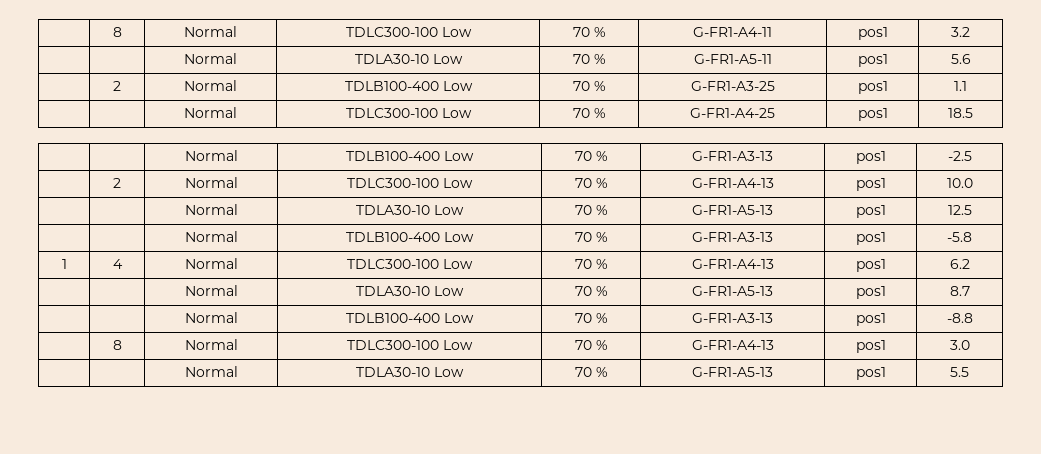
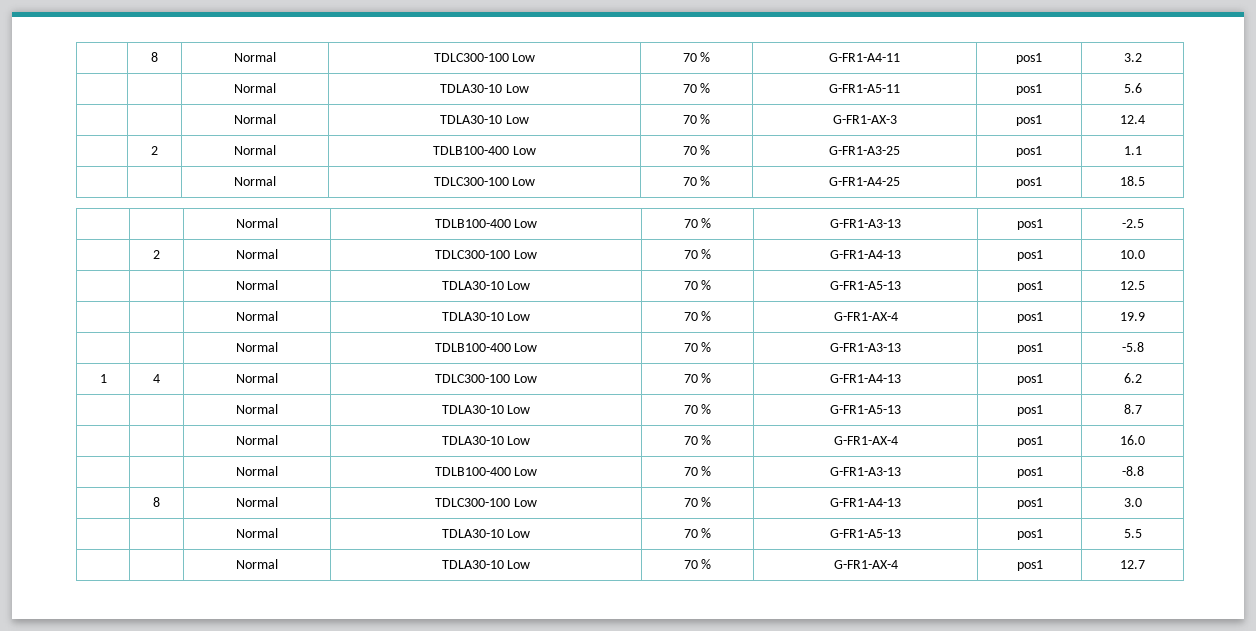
+ | | Normal | TDLA30-10 Low | 70 % | G-FR1-AX-3 | pos1 | 12.4
+ | | Normal | TDLA30-10 Low | 70 % | G-FR1-AX-4 | pos1 | 19.9
+ | | Normal | TDLA30-10 Low | 70 % | G-FR1-AX-4 | pos1 | 16.0
+ | | Normal | TDLA30-10 Low | 70 % | G-FR1-AX-4 | pos1 | 12.7

